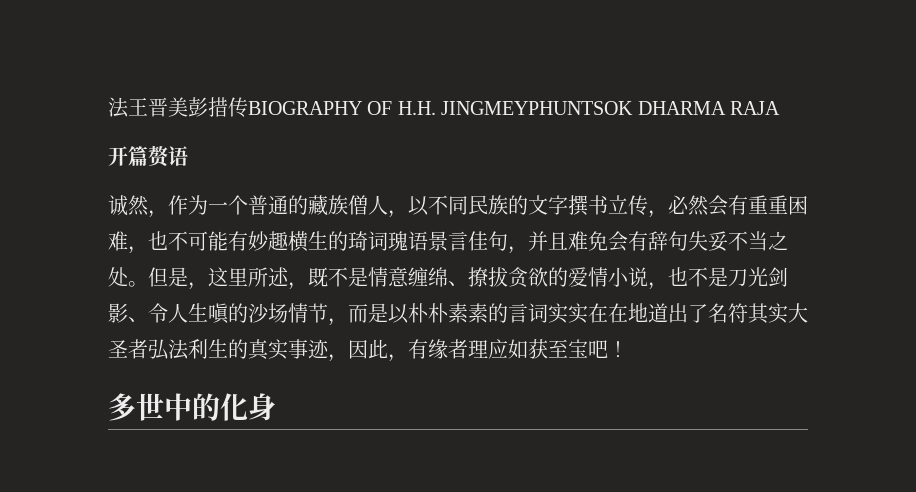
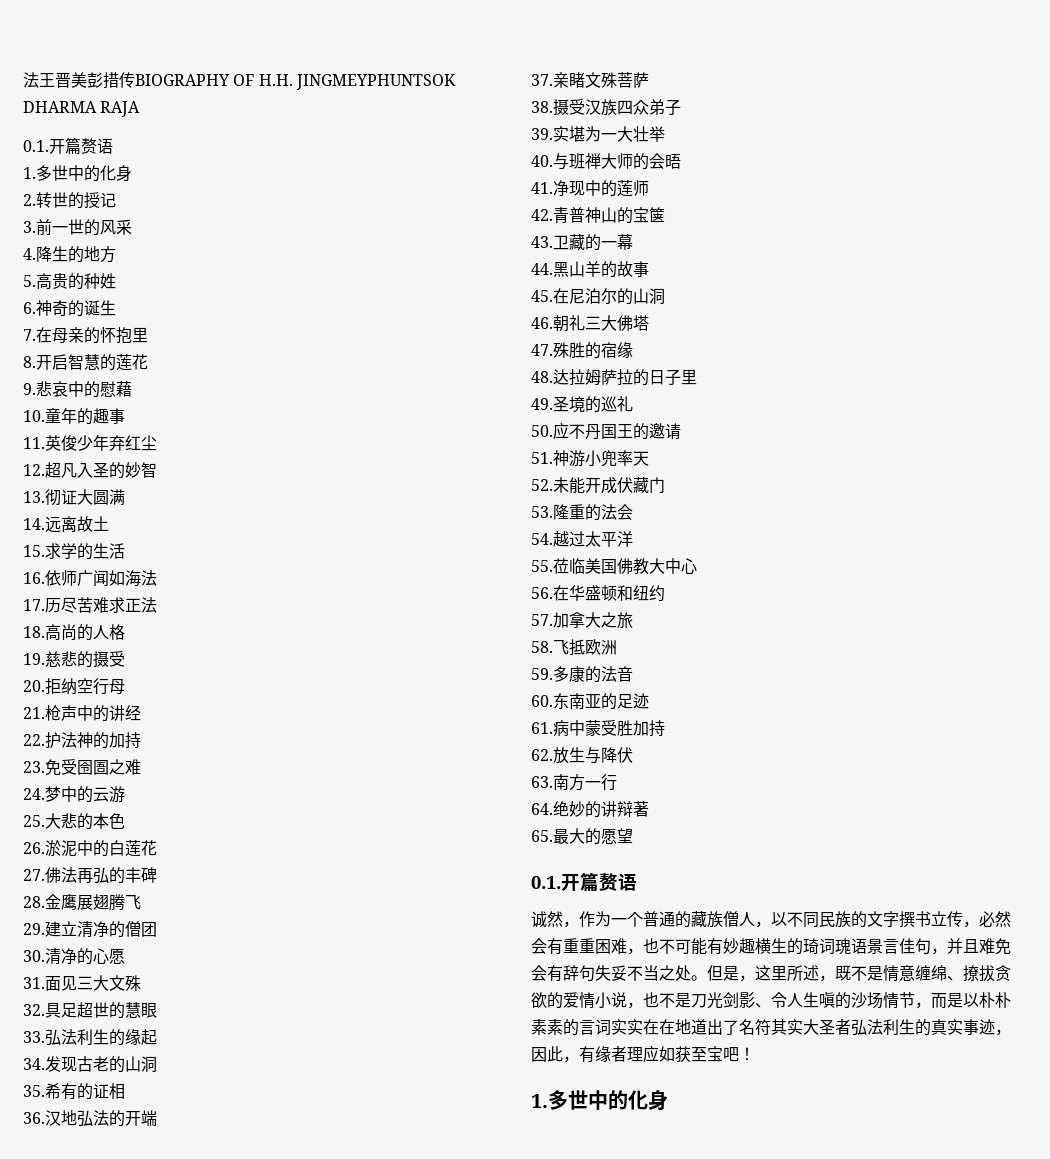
  法王晋美彭措传BIOGRAPHY OF H.H. JINGMEYPHUNTSOK DHARMA RAJA
- 开篇赘语
+ 0.1.开篇赘语
+ 1.多世中的化身
+ 2.转世的授记
+ 3.前一世的风采
+ 4.降生的地方
+ 5.高贵的种姓
+ 6.神奇的诞生
+ 7.在母亲的怀抱里
+ 8.开启智慧的莲花
+ 9.悲哀中的慰藉
+ 10.童年的趣事
+ 11.英俊少年弃红尘
+ 12.超凡入圣的妙智
+ 13.彻证大圆满
+ 14.远离故土
+ 15.求学的生活
+ 16.依师广闻如海法
+ 17.历尽苦难求正法
+ 18.高尚的人格
+ 19.慈悲的摄受
+ 20.拒纳空行母
+ 21.枪声中的讲经
+ 22.护法神的加持
+ 23.免受囹圄之难
+ 24.梦中的云游
+ 25.大悲的本色
+ 26.淤泥中的白莲花
+ 27.佛法再弘的丰碑
+ 28.金鹰展翅腾飞
+ 29.建立清净的僧团
+ 30.清净的心愿
+ 31.面见三大文殊
+ 32.具足超世的慧眼
+ 33.弘法利生的缘起
+ 34.发现古老的山洞
+ 35.希有的证相
+ 36.汉地弘法的开端
+ 37.亲睹文殊菩萨
+ 38.摄受汉族四众弟子
+ 39.实堪为一大壮举
+ 40.与班禅大师的会晤
+ 41.净现中的莲师
+ 42.青普神山的宝箧
+ 43.卫藏的一幕
+ 44.黑山羊的故事
+ 45.在尼泊尔的山洞
+ 46.朝礼三大佛塔
+ 47.殊胜的宿缘
+ 48.达拉姆萨拉的日子里
+ 49.圣境的巡礼
+ 50.应不丹国王的邀请
+ 51.神游小兜率天
+ 52.未能开成伏藏门
+ 53.隆重的法会
+ 54.越过太平洋
+ 55.莅临美国佛教大中心
+ 56.在华盛顿和纽约
+ 57.加拿大之旅
+ 58.飞抵欧洲
+ 59.多康的法音
+ 60.东南亚的足迹
+ 61.病中蒙受胜加持
+ 62.放生与降伏
+ 63.南方一行
+ 64.绝妙的讲辩著
+ 65.最大的愿望
+ 0.1.开篇赘语
  但是，这里所述，既不是情意缠绵、撩拔贪欲的爱情小说，也不是刀光剑影、令人生嗔的沙场情节，而是以朴朴素素的言词实实在在地道出了名符其实大圣者弘法利生的真实事迹，因此，有缘者理应如获至宝吧！
- 多世中的化身
+ 1.多世中的化身

